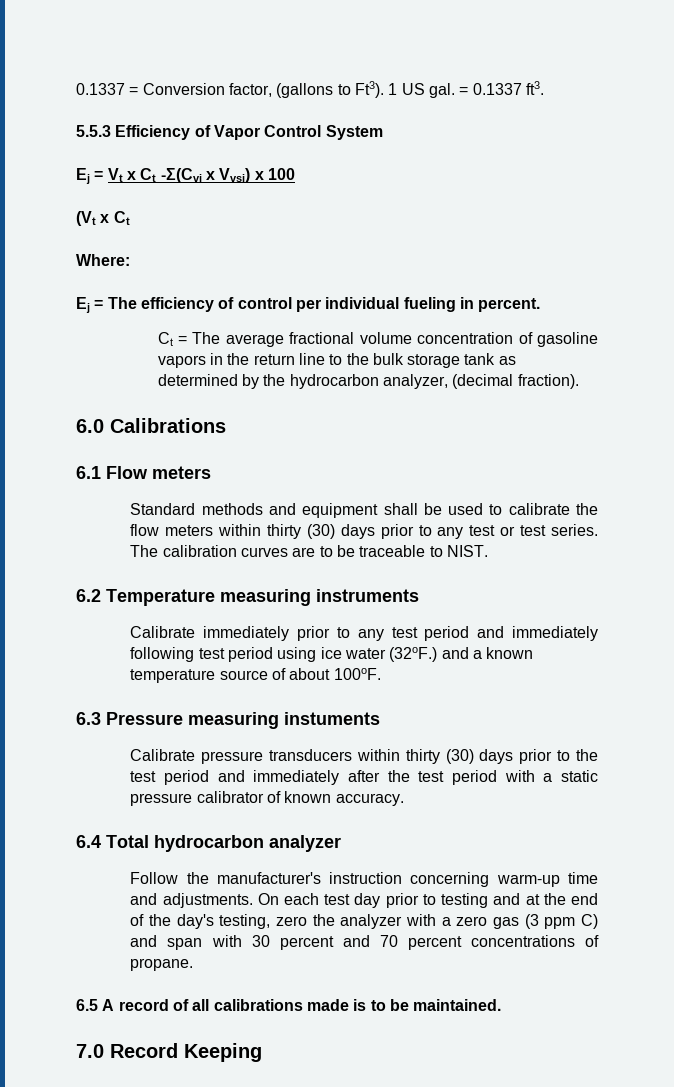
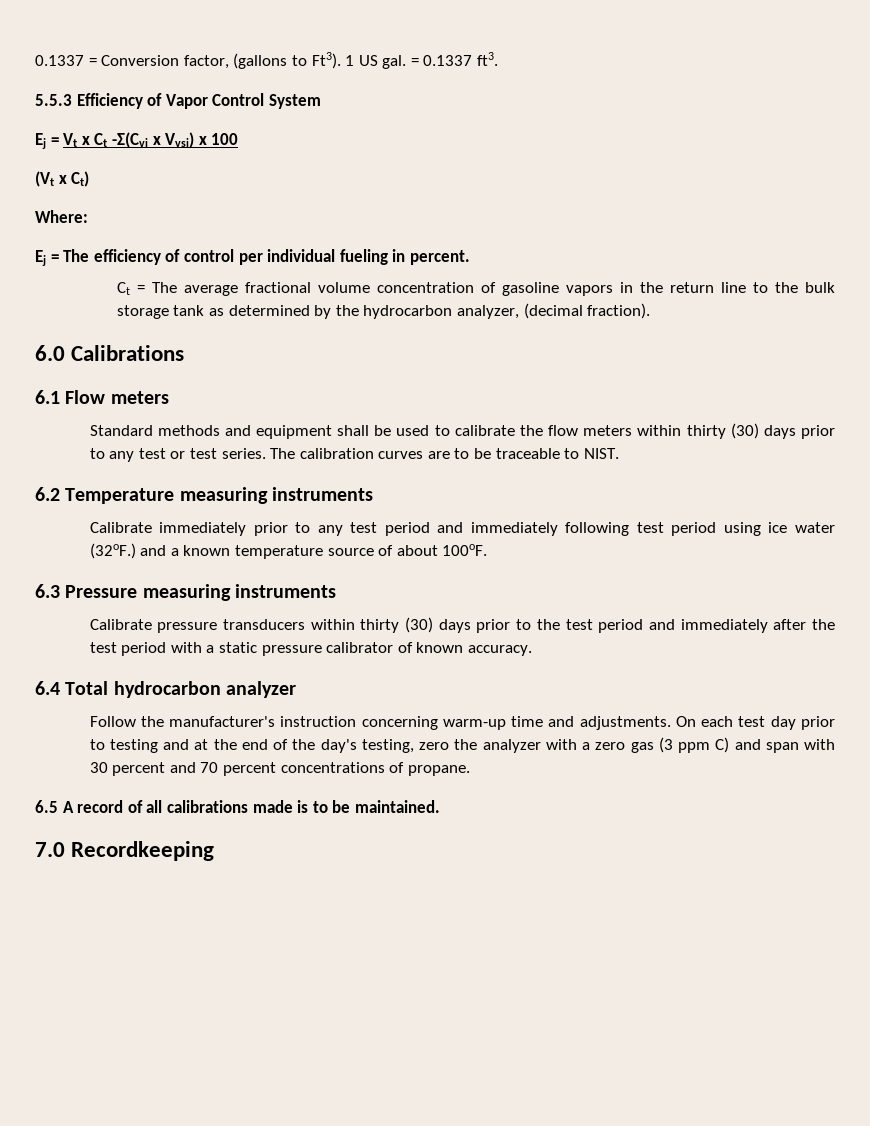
- (Vt x Ct
+ (Vt x Ct)
- 6.3 Pressure measuring instuments
+ 6.3 Pressure measuring instruments
- 7.0 Record Keeping
+ 7.0 Recordkeeping

